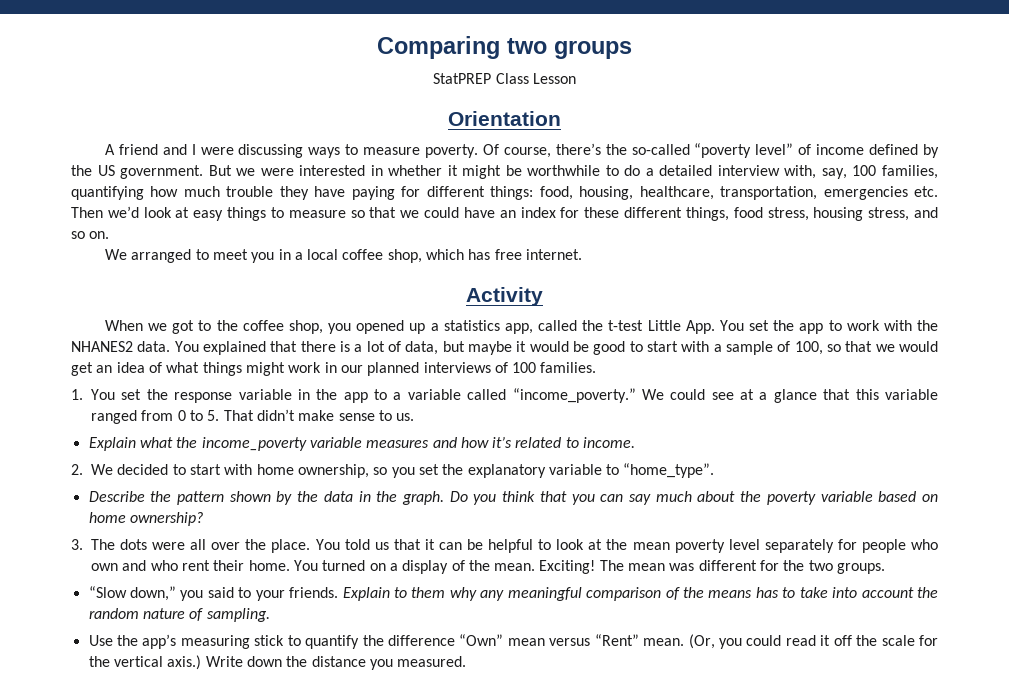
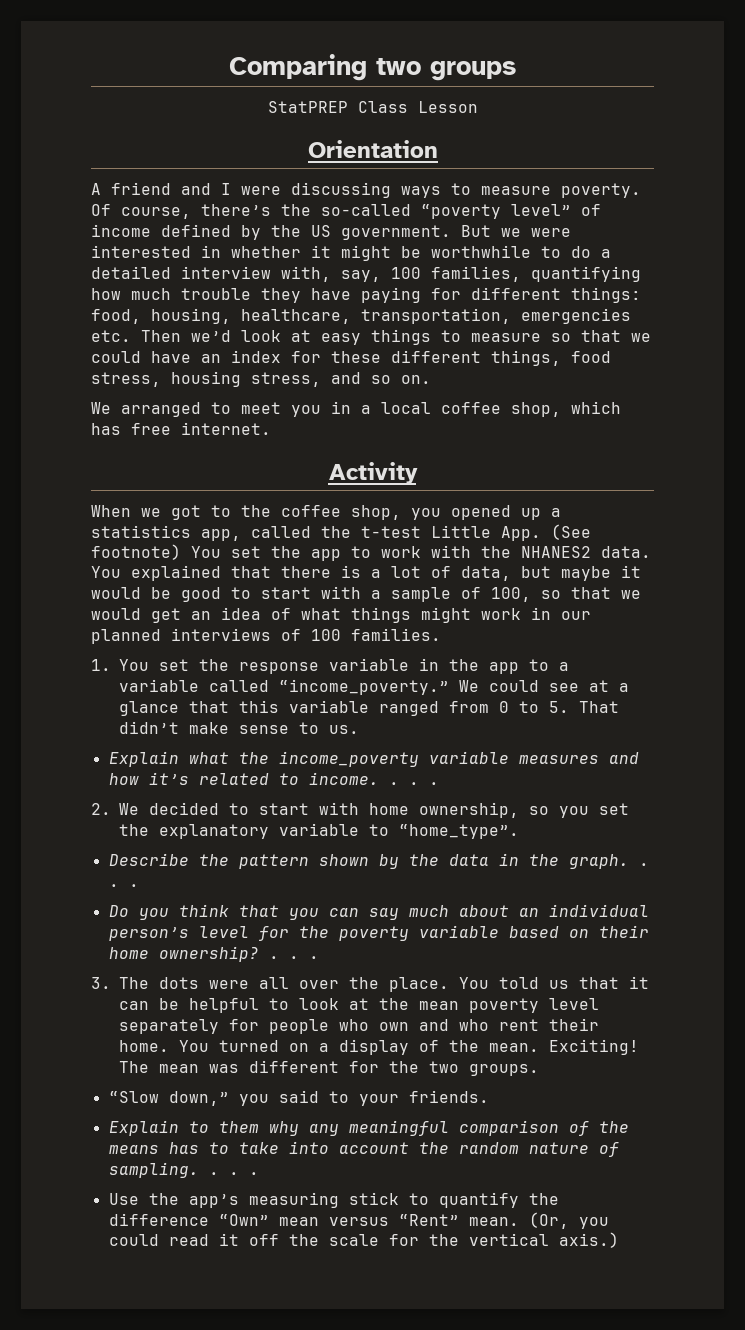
- When we got to the coffee shop, you opened up a statistics app, called the t-test Little App. You set the app to work with the NHANES2 data.
+ When we got to the coffee shop, you opened up a statistics app, called the t-test Little App. (See footnote) You set the app to work with the NHANES2 data.
- Explain what the income_poverty variable measures and how it’s related to income.
+ Explain what the income_poverty variable measures and how it’s related to income. . . .
- Describe the pattern shown by the data in the graph. Do you think that you can say much about the poverty variable based on home ownership?
+ Describe the pattern shown by the data in the graph. . . .
+ Do you think that you can say much about an individual person’s level for the poverty variable based on their home ownership? . . .
- “Slow down,” you said to your friends. Explain to them why any meaningful comparison of the means has to take into account the random nature of sampling.
+ “Slow down,” you said to your friends.
+ Explain to them why any meaningful comparison of the means has to take into account the random nature of sampling. . . .
- Write down the distance you measured.

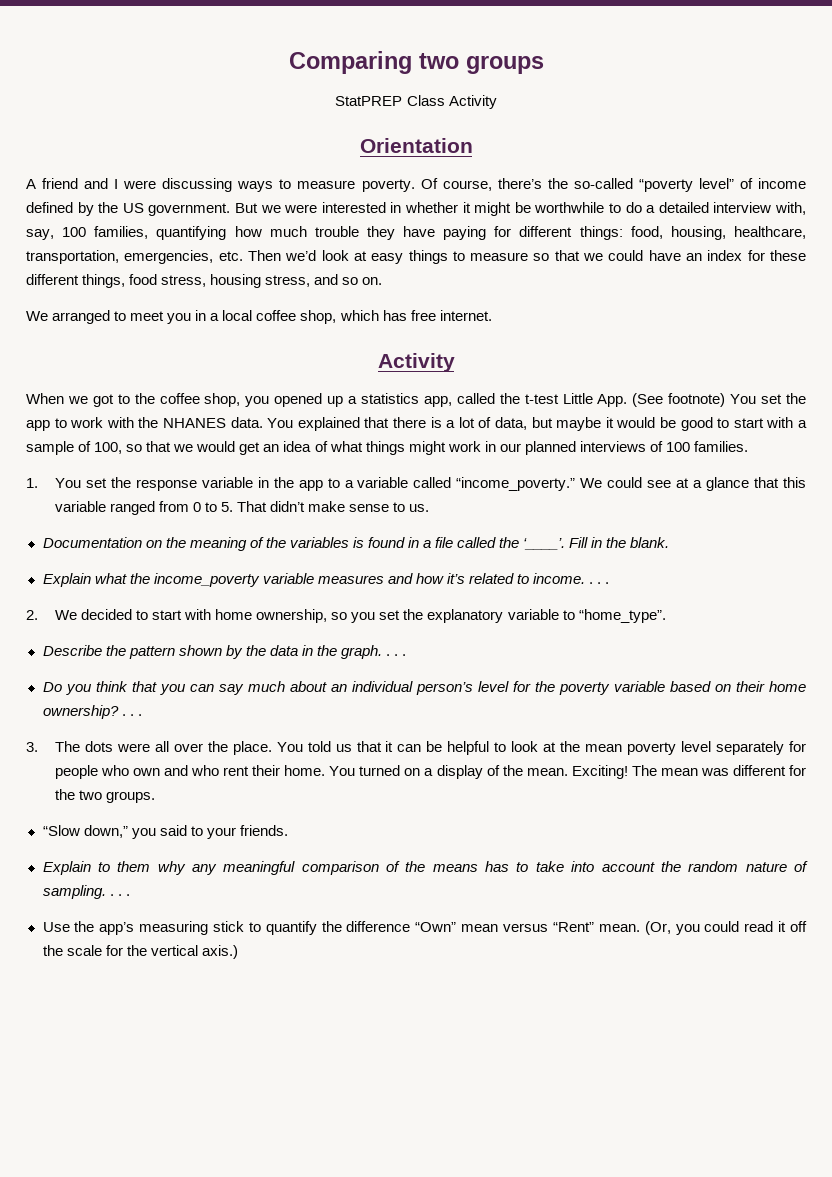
- StatPREP Class Lesson
+ StatPREP Class Activity
- But we were interested in whether it might be worthwhile to do a detailed interview with, say, 100 families, quantifying how much trouble they have paying for different things: food, housing, healthcare, transportation, emergencies etc. Then we’d look at easy things to measure so that we could have an index for these different things, food stress, housing stress, and so on.
+ But we were interested in whether it might be worthwhile to do a detailed interview with, say, 100 families, quantifying how much trouble they have paying for different things: food, housing, healthcare, transportation, emergencies, etc. Then we’d look at easy things to measure so that we could have an index for these different things, food stress, housing stress, and so on.
- When we got to the coffee shop, you opened up a statistics app, called the t-test Little App. (See footnote) You set the app to work with the NHANES2 data.
+ When we got to the coffee shop, you opened up a statistics app, called the t-test Little App. (See footnote) You set the app to work with the NHANES data.
+ Documentation on the meaning of the variables is found in a file called the ‘____’. Fill in the blank.

